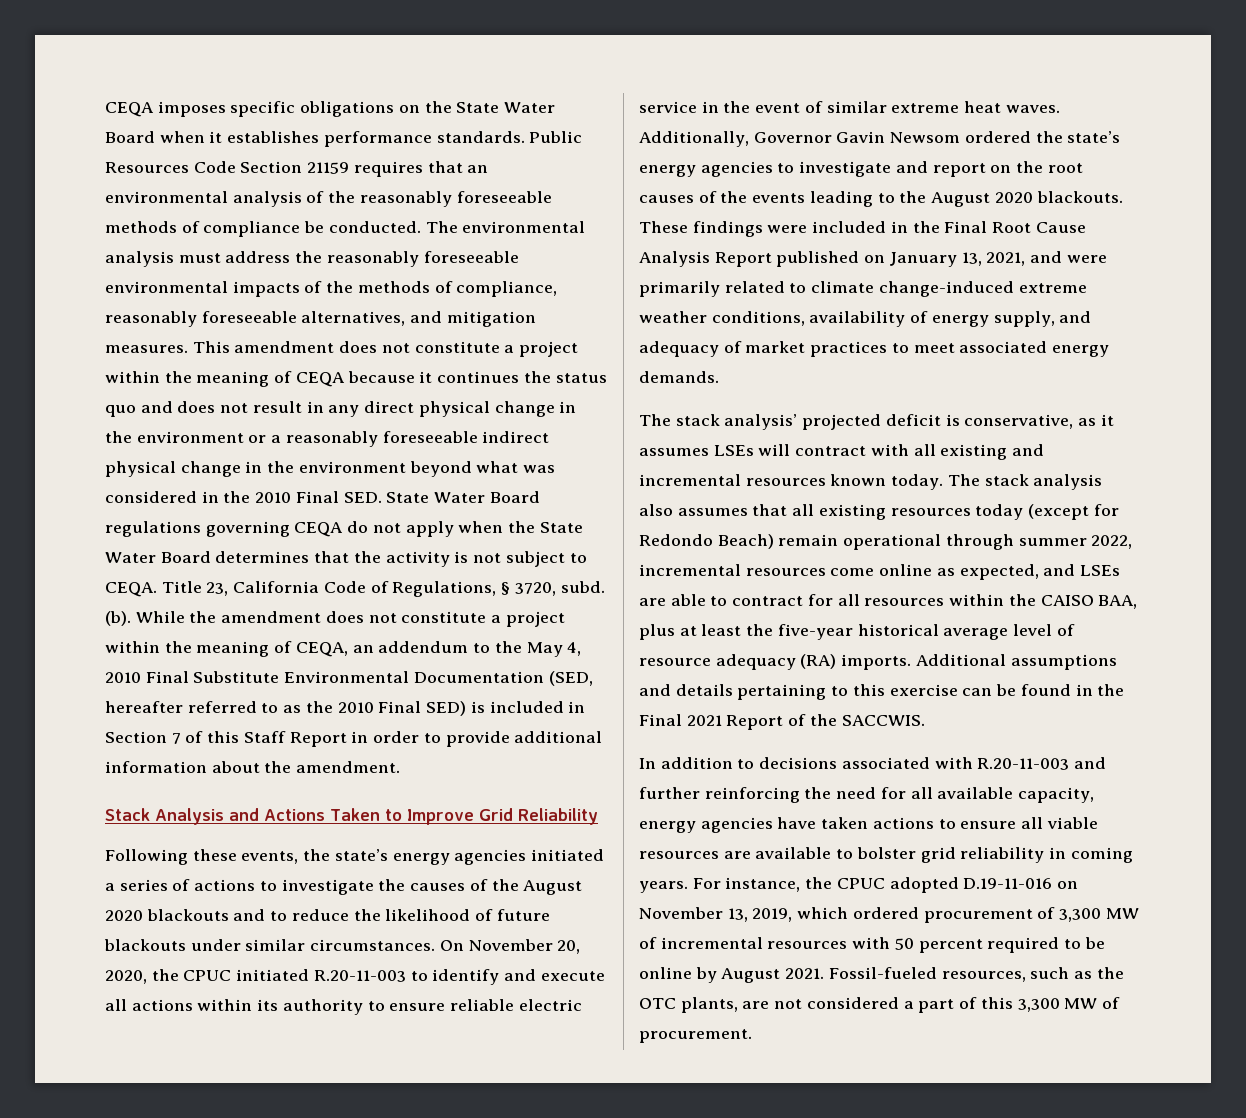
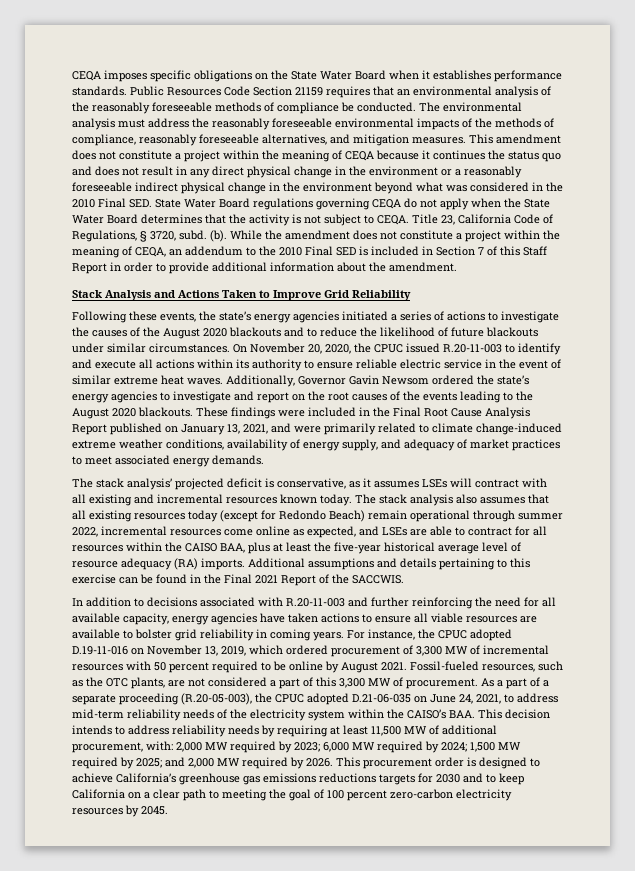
- While the amendment does not constitute a project within the meaning of CEQA, an addendum to the May 4, 2010 Final Substitute Environmental Documentation (SED, hereafter referred to as the 2010 Final SED) is included in Section 7 of this Staff Report in order to provide additional information about the amendment.
+ While the amendment does not constitute a project within the meaning of CEQA, an addendum to the 2010 Final SED is included in Section 7 of this Staff Report in order to provide additional information about the amendment.
- On November 20, 2020, the CPUC initiated R.20-11-003 to identify and execute all actions within its authority to ensure reliable electric service in the event of similar extreme heat waves.
+ On November 20, 2020, the CPUC issued R.20-11-003 to identify and execute all actions within its authority to ensure reliable electric service in the event of similar extreme heat waves.
+ As a part of a separate proceeding (R.20-05-003), the CPUC adopted D.21-06-035 on June 24, 2021, to address mid-term reliability needs of the electricity system within the CAISO’s BAA. This decision intends to address reliability needs by requiring at least 11,500 MW of additional procurement, with: 2,000 MW required by 2023; 6,000 MW required by 2024; 1,500 MW required by 2025; and 2,000 MW required by 2026. This procurement order is designed to achieve California’s greenhouse gas emissions reductions targets for 2030 and to keep California on a clear path to meeting the goal of 100 percent zero-carbon electricity resources by 2045.

